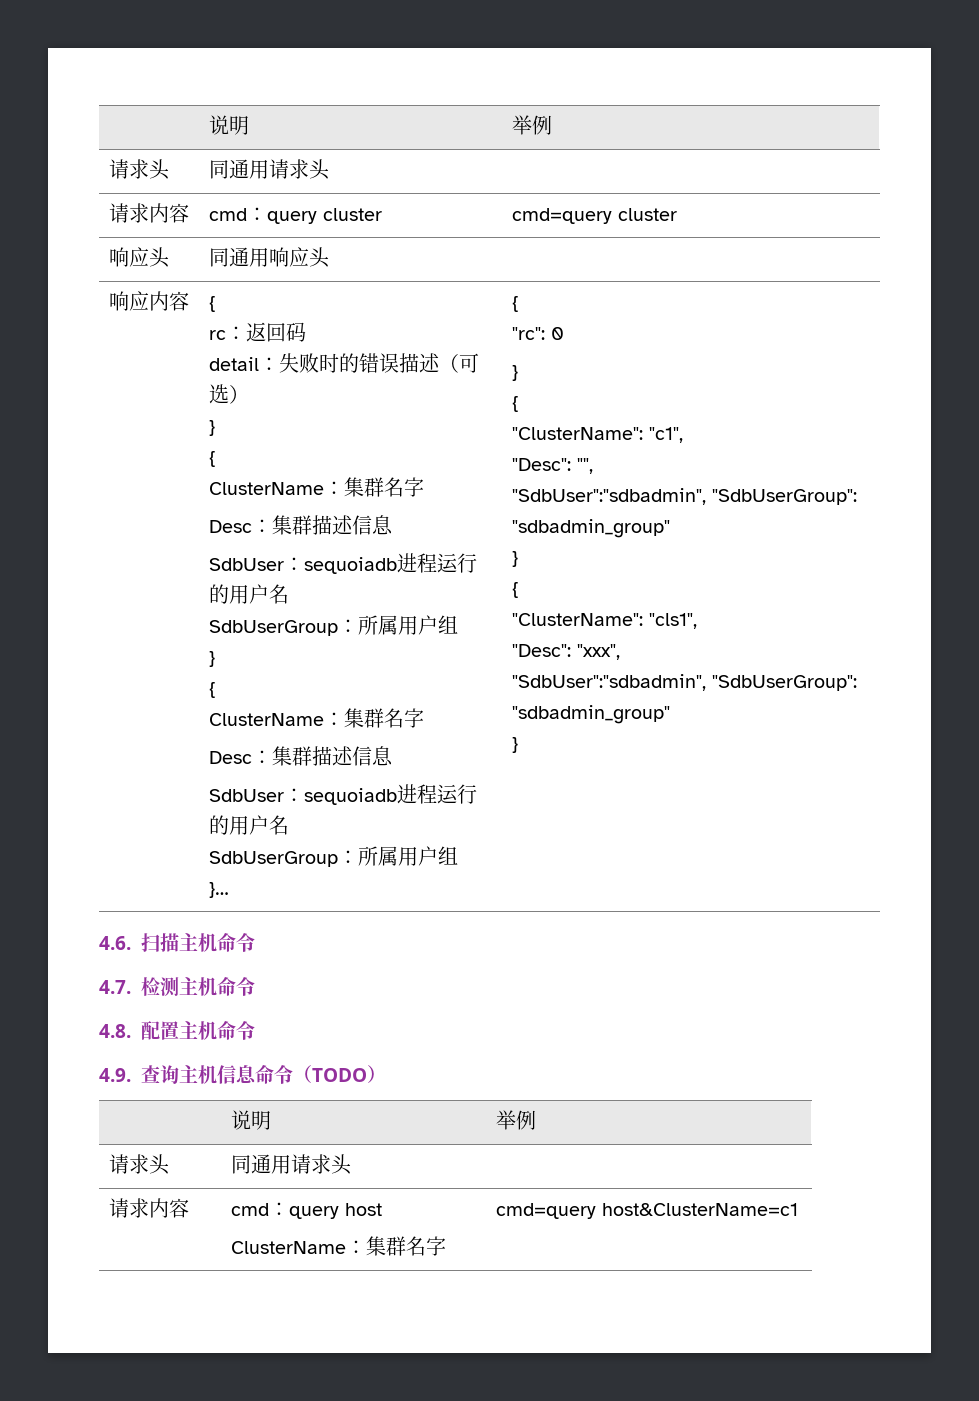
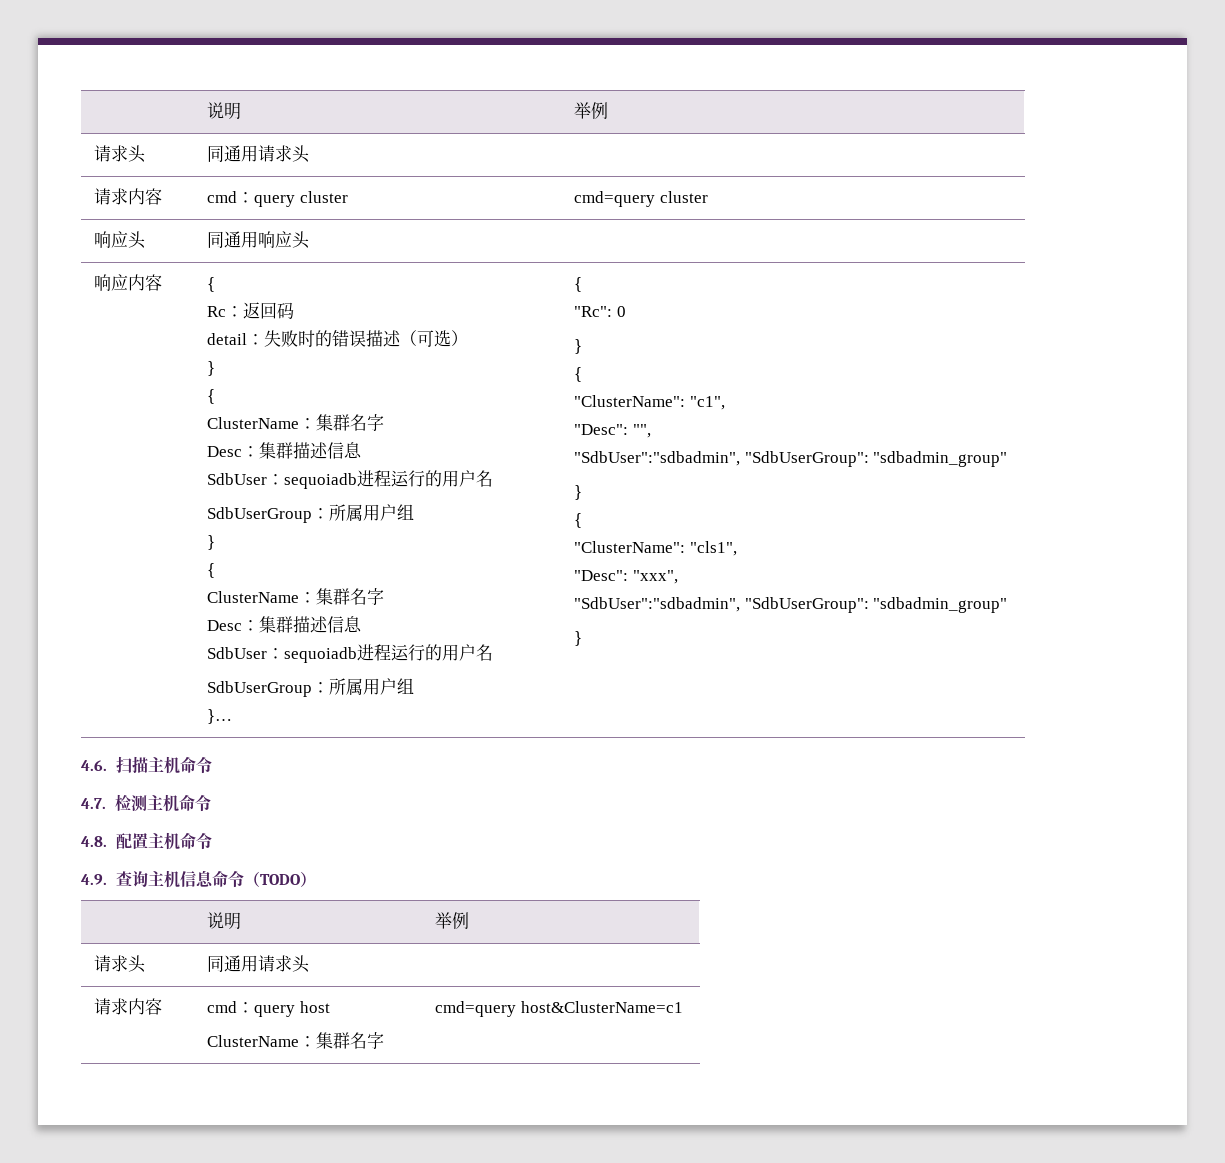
- rc：返回码
+ Rc：返回码
- "rc": 0
+ "Rc": 0

